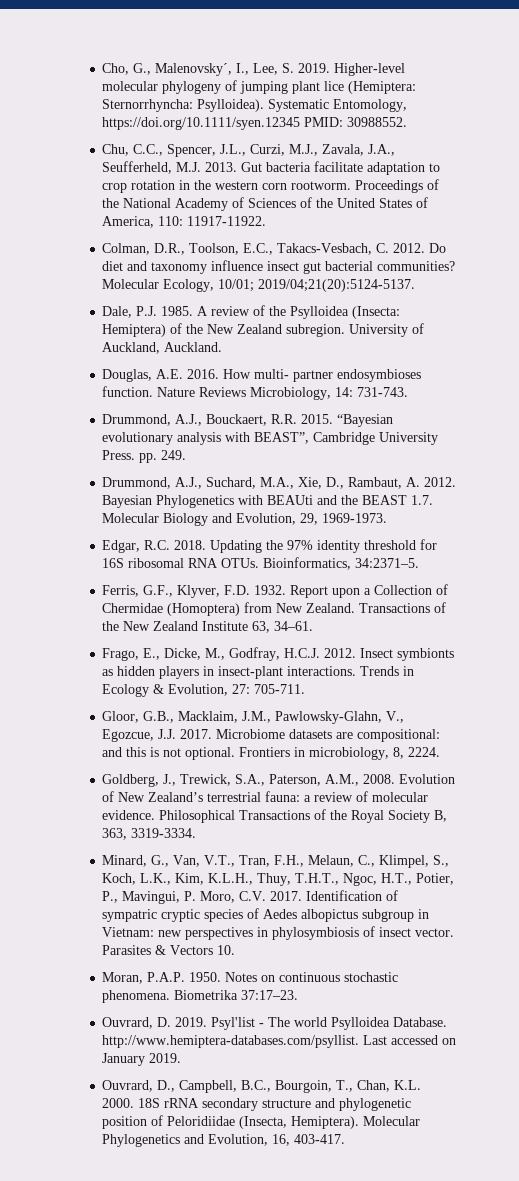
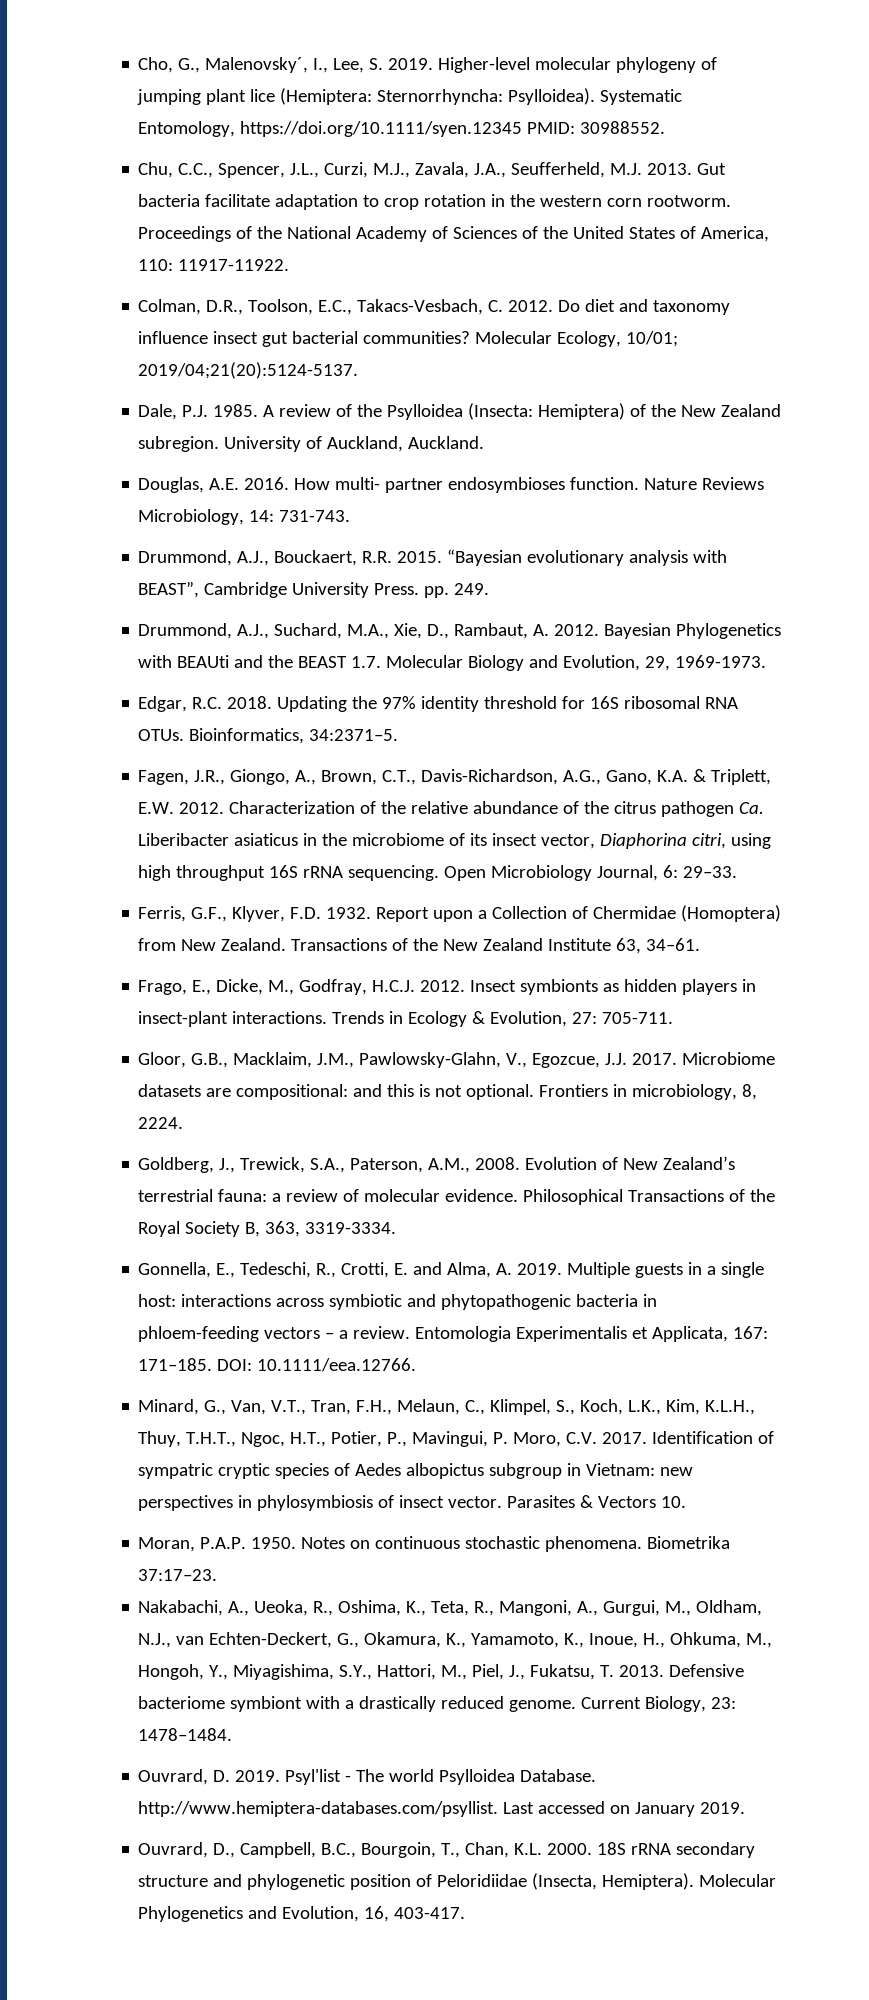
+ Fagen, J.R., Giongo, A., Brown, C.T., Davis-Richardson, A.G., Gano, K.A. & Triplett, E.W. 2012. Characterization of the relative abundance of the citrus pathogen Ca. Liberibacter asiaticus in the microbiome of its insect vector, Diaphorina citri, using high throughput 16S rRNA sequencing. Open Microbiology Journal, 6: 29–33.
+ Gonnella, E., Tedeschi, R., Crotti, E. and Alma, A. 2019. Multiple guests in a single host: interactions across symbiotic and phytopathogenic bacteria in phloem-feeding vectors – a review. Entomologia Experimentalis et Applicata, 167: 171–185. DOI: 10.1111/eea.12766.
+ Nakabachi, A., Ueoka, R., Oshima, K., Teta, R., Mangoni, A., Gurgui, M., Oldham, N.J., van Echten-Deckert, G., Okamura, K., Yamamoto, K., Inoue, H., Ohkuma, M., Hongoh, Y., Miyagishima, S.Y., Hattori, M., Piel, J., Fukatsu, T. 2013. Defensive bacteriome symbiont with a drastically reduced genome. Current Biology, 23: 1478–1484.

